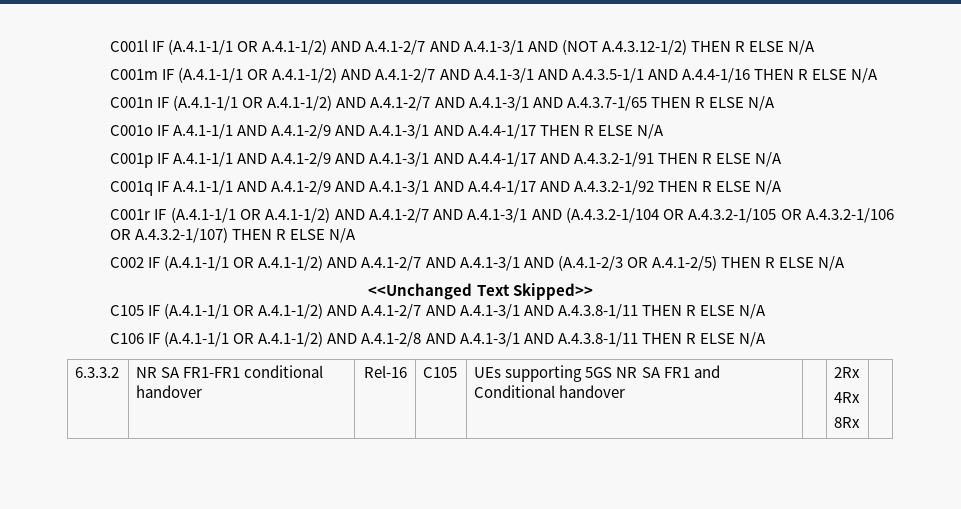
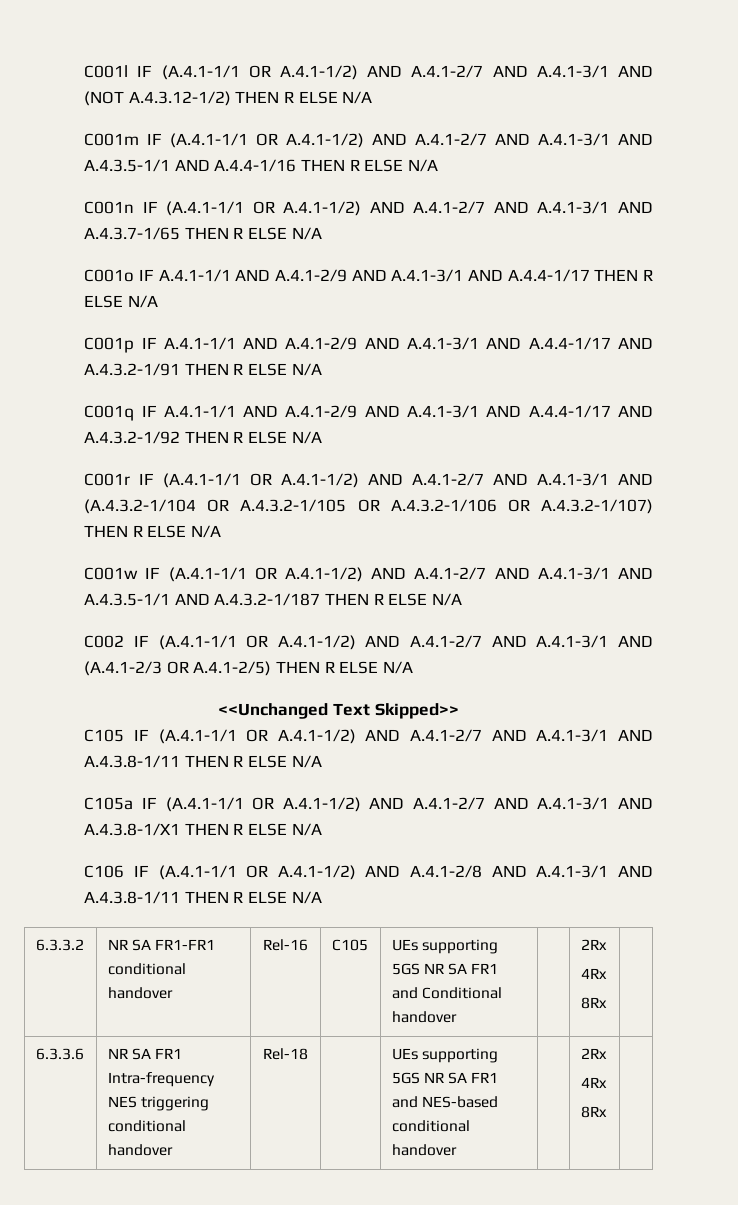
+ C001w IF (A.4.1-1/1 OR A.4.1-1/2) AND A.4.1-2/7 AND A.4.1-3/1 AND A.4.3.5-1/1 AND A.4.3.2-1/187 THEN R ELSE N/A
+ C105a IF (A.4.1-1/1 OR A.4.1-1/2) AND A.4.1-2/7 AND A.4.1-3/1 AND A.4.3.8-1/X1 THEN R ELSE N/A
+ 6.3.3.6 | NR SA FR1 Intra-frequency NES triggering conditional handover | Rel-18 | | UEs supporting 5GS NR SA FR1 and NES-based conditional handover | | 2Rx
+ 4Rx
+ 8Rx |

